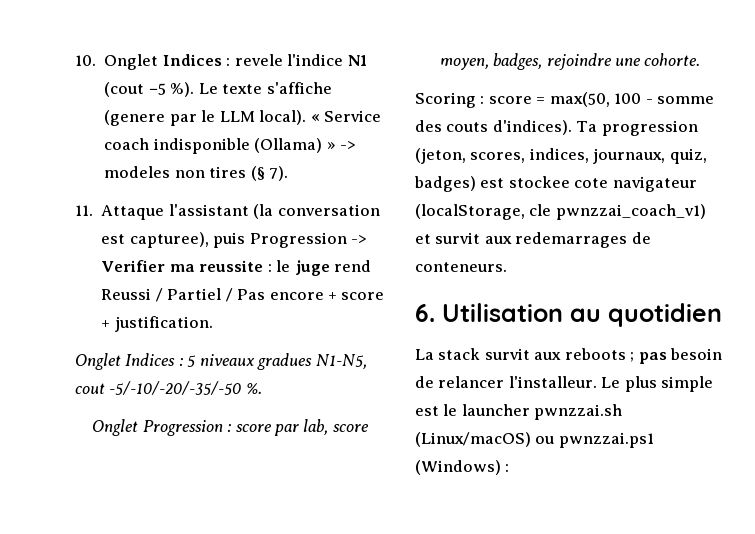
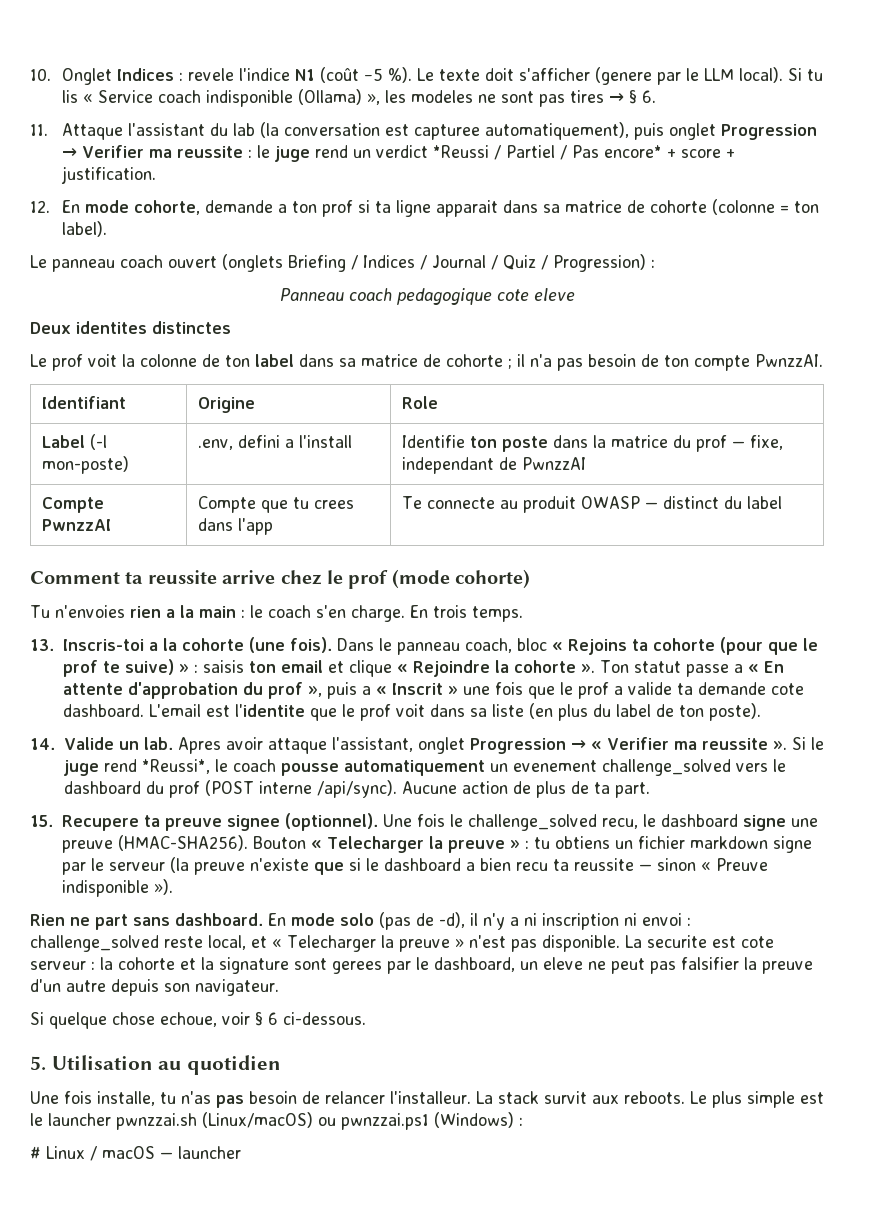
- 10. Onglet Indices : revele l'indice N1 (cout −5 %).
+ 10. Onglet Indices : revele l'indice N1 (coût −5 %).
- Le texte s'affiche (genere par le LLM local).
+ Le texte doit s'afficher (genere par le LLM local).
- « Service coach indisponible (Ollama) » -> modeles non tires (§ 7).
+ Si tu lis « Service coach indisponible (Ollama) », les modeles ne sont pas tires → § 6.
- 11. Attaque l'assistant (la conversation est capturee), puis Progression -> Verifier ma reussite : le juge rend Reussi / Partiel / Pas encore + score + justification.
+ 11. Attaque l'assistant du lab (la conversation est capturee automatiquement), puis onglet Progression → Verifier ma reussite : le juge rend un verdict *Reussi / Partiel / Pas encore* + score + justification.
- Onglet Indices : 5 niveaux gradues N1-N5, cout -5/-10/-20/-35/-50 %.
- Onglet Progression : score par lab, score moyen, badges, rejoindre une cohorte.
- Scoring : score = max(50, 100 - somme des couts d'indices). Ta progression (jeton, scores, indices, journaux, quiz, badges) est stockee cote navigateur (localStorage, cle pwnzzai_coach_v1) et survit aux redemarrages de conteneurs.
- 6. Utilisation au quotidien
- La stack survit aux reboots ; pas besoin de relancer l'installeur.
+ 12. En mode cohorte, demande a ton prof si ta ligne apparait dans sa matrice de cohorte (colonne = ton label).
+ Le panneau coach ouvert (onglets Briefing / Indices / Journal / Quiz / Progression) :
+ Panneau coach pedagogique cote eleve
+ Deux identites distinctes
+ Le prof voit la colonne de ton label dans sa matrice de cohorte ; il n'a pas besoin de ton compte PwnzzAI.
+ Identifiant | Origine | Role
+ Label (-l mon-poste) | .env, defini a l'install | Identifie ton poste dans la matrice du prof — fixe, independant de PwnzzAI
+ Compte PwnzzAI | Compte que tu crees dans l'app | Te connecte au produit OWASP — distinct du label
+ Comment ta reussite arrive chez le prof (mode cohorte)
+ Tu n'envoies rien a la main : le coach s'en charge. En trois temps.
+ 13. Inscris-toi a la cohorte (une fois). Dans le panneau coach, bloc « Rejoins ta cohorte (pour que le prof te suive) » : saisis ton email et clique « Rejoindre la cohorte ». Ton statut passe a « En attente d'approbation du prof », puis a « Inscrit » une fois que le prof a valide ta demande cote dashboard. L'email est l'identite que le prof voit dans sa liste (en plus du label de ton poste).
+ 14. Valide un lab. Apres avoir attaque l'assistant, onglet Progression → « Verifier ma reussite ». Si le juge rend *Reussi*, le coach pousse automatiquement un evenement challenge_solved vers le dashboard du prof (POST interne /api/sync). Aucune action de plus de ta part.
+ 15. Recupere ta preuve signee (optionnel). Une fois le challenge_solved recu, le dashboard signe une preuve (HMAC-SHA256). Bouton « Telecharger la preuve » : tu obtiens un fichier markdown signe par le serveur (la preuve n'existe que si le dashboard a bien recu ta reussite — sinon « Preuve indisponible »).
+ Rien ne part sans dashboard. En mode solo (pas de -d), il n'y a ni inscription ni envoi : challenge_solved reste local, et « Telecharger la preuve » n'est pas disponible. La securite est cote serveur : la cohorte et la signature sont gerees par le dashboard, un eleve ne peut pas falsifier la preuve d'un autre depuis son navigateur.
+ Si quelque chose echoue, voir § 6 ci-dessous.
+ 5. Utilisation au quotidien
+ Une fois installe, tu n'as pas besoin de relancer l'installeur.
+ La stack survit aux reboots.
+ # Linux / macOS — launcher

